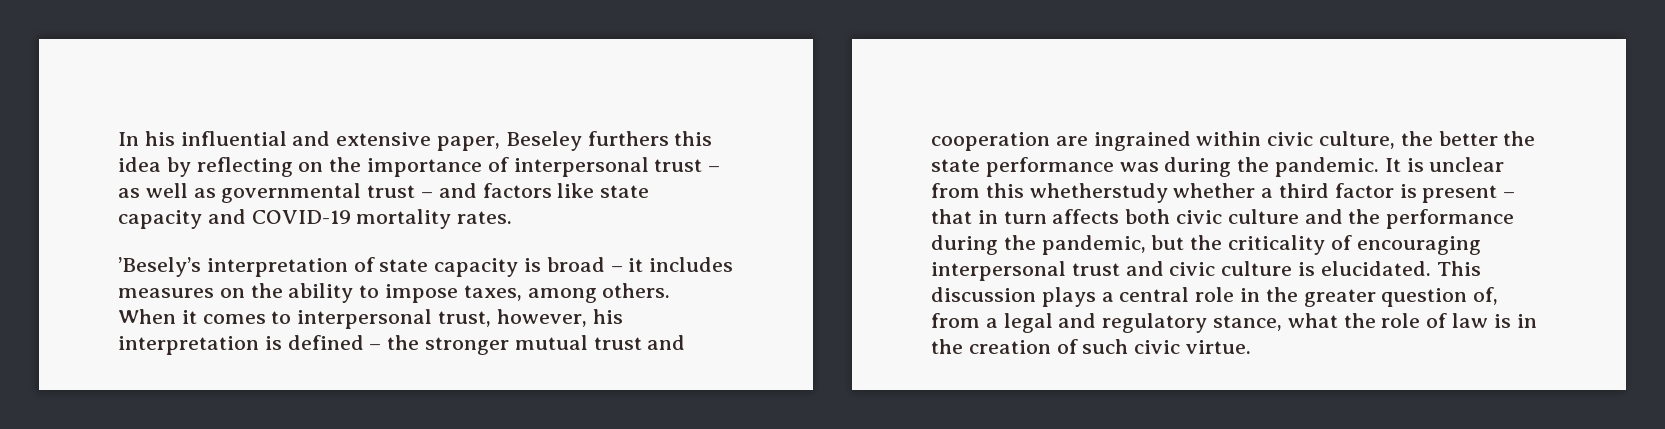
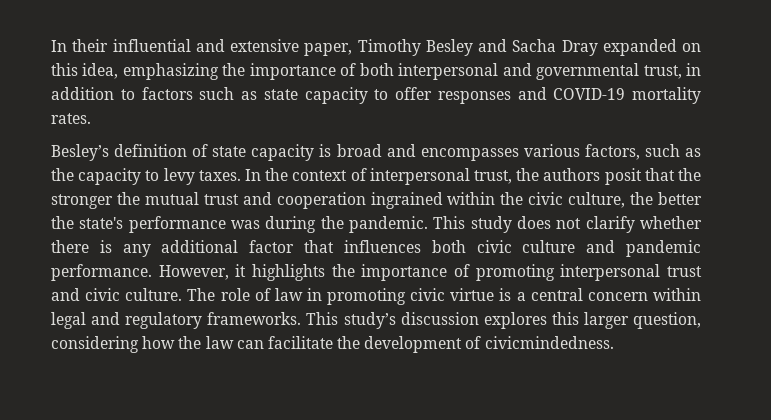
- In his influential and extensive paper, Beseley furthers this idea by reflecting on the importance of interpersonal trust – as well as governmental trust – and factors like state capacity and COVID-19 mortality rates.
+ In their influential and extensive paper, Timothy Besley and Sacha Dray expanded on this idea, emphasizing the importance of both interpersonal and governmental trust, in addition to factors such as state capacity to offer responses and COVID-19 mortality rates.
- ’Besely’s interpretation of state capacity is broad – it includes measures on the ability to impose taxes, among others. When it comes to interpersonal trust, however, his interpretation is defined – the stronger mutual trust and cooperation are ingrained within civic culture, the better the state performance was during the pandemic.
+ Besley’s definition of state capacity is broad and encompasses various factors, such as the capacity to levy taxes. In the context of interpersonal trust, the authors posit that the stronger the mutual trust and cooperation ingrained within the civic culture, the better the state's performance was during the pandemic.
- It is unclear from this whetherstudy whether a third factor is present – that in turn affects both civic culture and the performance during the pandemic, but the criticality of encouraging interpersonal trust and civic culture is elucidated. This discussion plays a central role in the greater question of, from a legal and regulatory stance, what the role of law is in the creation of such civic virtue.
+ This study does not clarify whether there is any additional factor that influences both civic culture and pandemic performance. However, it highlights the importance of promoting interpersonal trust and civic culture. The role of law in promoting civic virtue is a central concern within legal and regulatory frameworks. This study’s discussion explores this larger question, considering how the law can facilitate the development of civicmindedness.

